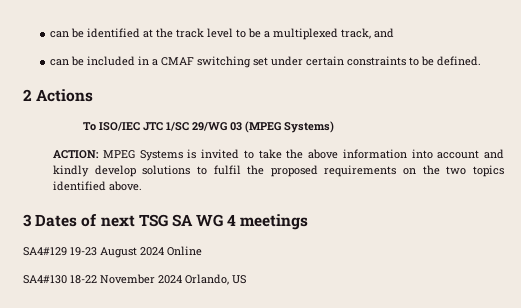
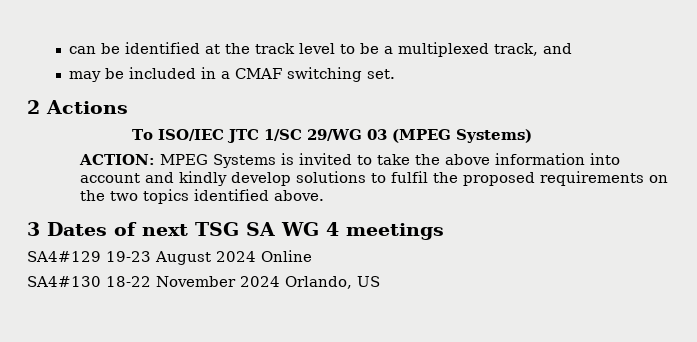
- can be included in a CMAF switching set under certain constraints to be defined.
+ may be included in a CMAF switching set.

